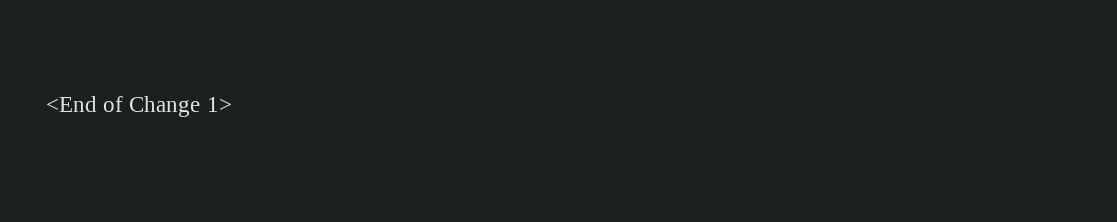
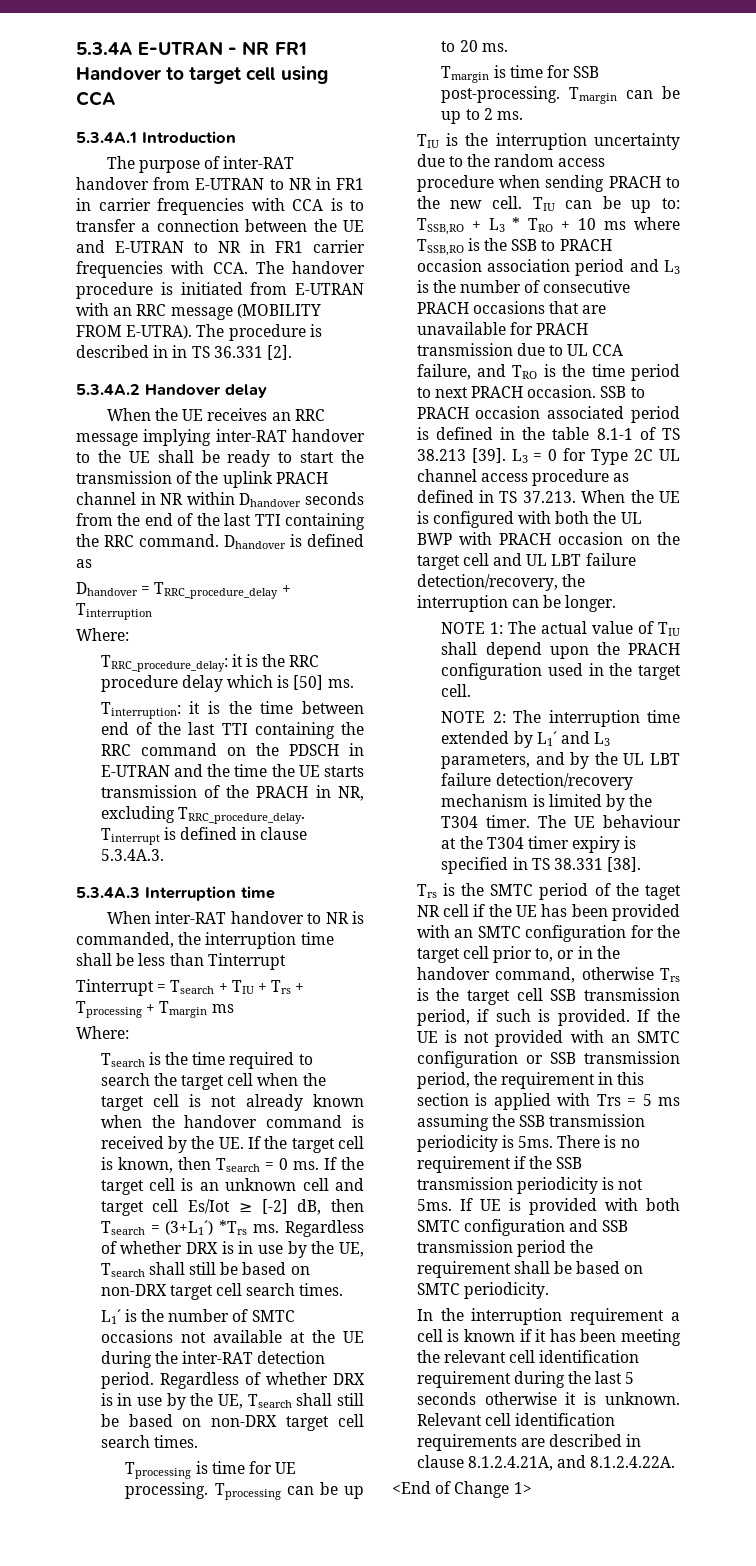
+ 5.3.4A E-UTRAN - NR FR1 Handover to target cell using CCA
+ 5.3.4A.1 Introduction
+ The purpose of inter-RAT handover from E-UTRAN to NR in FR1 in carrier frequencies with CCA is to transfer a connection between the UE and E-UTRAN to NR in FR1 carrier frequencies with CCA. The handover procedure is initiated from E-UTRAN with an RRC message (MOBILITY FROM E-UTRA). The procedure is described in in TS 36.331 [2].
+ 5.3.4A.2 Handover delay
+ When the UE receives an RRC message implying inter-RAT handover to the UE shall be ready to start the transmission of the uplink PRACH channel in NR within Dhandover seconds from the end of the last TTI containing the RRC command. Dhandover is defined as
+ Dhandover = TRRC_procedure_delay + Tinterruption
+ Where:
+ TRRC_procedure_delay: it is the RRC procedure delay which is [50] ms.
+ Tinterruption: it is the time between end of the last TTI containing the RRC command on the PDSCH in E-UTRAN and the time the UE starts transmission of the PRACH in NR, excluding TRRC_procedure_delay. Tinterrupt is defined in clause 5.3.4A.3.
+ 5.3.4A.3 Interruption time
+ When inter-RAT handover to NR is commanded, the interruption time shall be less than Tinterrupt
+ Tinterrupt = Tsearch + TIU + Trs + Tprocessing + Tmargin ms
+ Where:
+ Tsearch is the time required to search the target cell when the target cell is not already known when the handover command is received by the UE. If the target cell is known, then Tsearch = 0 ms. If the target cell is an unknown cell and target cell Es/Iot ≥ [-2] dB, then Tsearch = (3+L1´) *Trs ms. Regardless of whether DRX is in use by the UE, Tsearch shall still be based on non-DRX target cell search times.
+ L1´ is the number of SMTC occasions not available at the UE during the inter-RAT detection period. Regardless of whether DRX is in use by the UE, Tsearch shall still be based on non-DRX target cell search times.
+ Tprocessing is time for UE processing. Tprocessing can be up to 20 ms.
+ Tmargin is time for SSB post-processing. Tmargin can be up to 2 ms.
+ TIU is the interruption uncertainty due to the random access procedure when sending PRACH to the new cell. TIU can be up to: TSSB,RO + L3 * TRO + 10 ms where TSSB,RO is the SSB to PRACH occasion association period and L3 is the number of consecutive PRACH occasions that are unavailable for PRACH transmission due to UL CCA failure, and TRO is the time period to next PRACH occasion. SSB to PRACH occasion associated period is defined in the table 8.1-1 of TS 38.213 [39]. L3 = 0 for Type 2C UL channel access procedure as defined in TS 37.213. When the UE is configured with both the UL BWP with PRACH occasion on the target cell and UL LBT failure detection/recovery, the interruption can be longer.
+ NOTE 1: The actual value of TIU shall depend upon the PRACH configuration used in the target cell.
+ NOTE 2: The interruption time extended by L1´ and L3 parameters, and by the UL LBT failure detection/recovery mechanism is limited by the T304 timer. The UE behaviour at the T304 timer expiry is specified in TS 38.331 [38].
+ Trs is the SMTC period of the taget NR cell if the UE has been provided with an SMTC configuration for the target cell prior to, or in the handover command, otherwise Trs is the target cell SSB transmission period, if such is provided. If the UE is not provided with an SMTC configuration or SSB transmission period, the requirement in this section is applied with Trs = 5 ms assuming the SSB transmission periodicity is 5ms. There is no requirement if the SSB transmission periodicity is not 5ms. If UE is provided with both SMTC configuration and SSB transmission period the requirement shall be based on SMTC periodicity.
+ In the interruption requirement a cell is known if it has been meeting the relevant cell identification requirement during the last 5 seconds otherwise it is unknown. Relevant cell identification requirements are described in clause 8.1.2.4.21A, and 8.1.2.4.22A.

